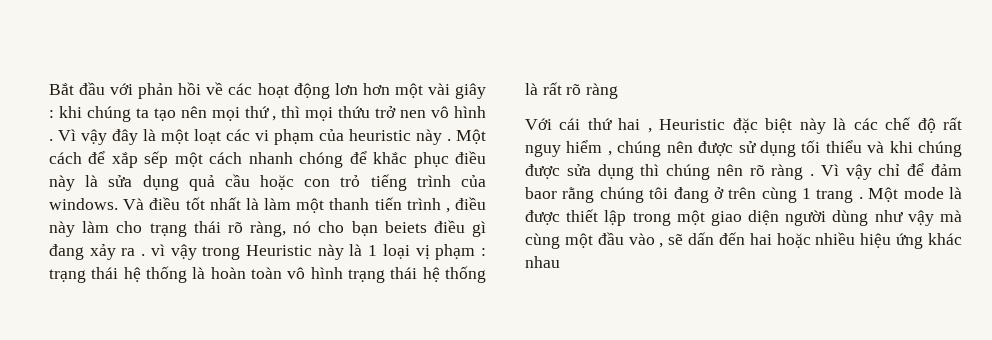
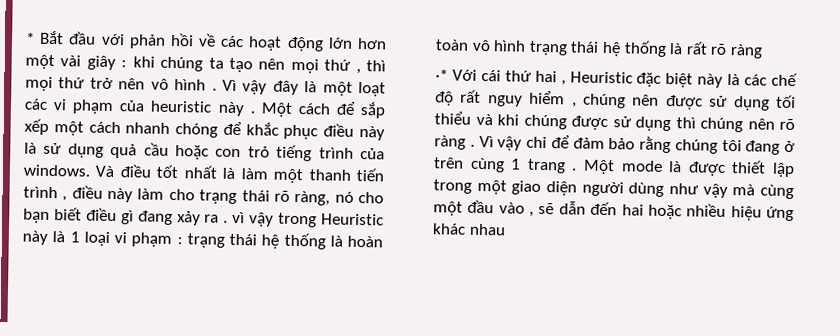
- Bắt đầu với phản hồi về các hoạt động lơn hơn một vài giây : khi chúng ta tạo nên mọi thứ , thì mọi thứu trở nen vô hình .
+ * Bắt đầu với phản hồi về các hoạt động lớn hơn một vài giây : khi chúng ta tạo nên mọi thứ , thì mọi thứ trở nên vô hình .
- Một cách để xắp sếp một cách nhanh chóng để khắc phục điều này là sửa dụng quả cầu hoặc con trỏ tiếng trình của windows.
+ Một cách để sắp xếp một cách nhanh chóng để khắc phục điều này là sử dụng quả cầu hoặc con trỏ tiếng trình của windows.
- Và điều tốt nhất là làm một thanh tiến trình , điều này làm cho trạng thái rõ ràng, nó cho bạn beiets điều gì đang xảy ra . vì vậy trong Heuristic này là 1 loại vị phạm : trạng thái hệ thống là hoàn toàn vô hình trạng thái hệ thống là rất rõ ràng
+ Và điều tốt nhất là làm một thanh tiến trình , điều này làm cho trạng thái rõ ràng, nó cho bạn biết điều gì đang xảy ra . vì vậy trong Heuristic này là 1 loại vi phạm : trạng thái hệ thống là hoàn toàn vô hình trạng thái hệ thống là rất rõ ràng
- Với cái thứ hai , Heuristic đặc biệt này là các chế độ rất nguy hiểm , chúng nên được sử dụng tối thiểu và khi chúng được sửa dụng thì chúng nên rõ ràng .
+ ·* Với cái thứ hai , Heuristic đặc biệt này là các chế độ rất nguy hiểm , chúng nên được sử dụng tối thiểu và khi chúng được sử dụng thì chúng nên rõ ràng .
- Vì vậy chỉ để đảm baor rằng chúng tôi đang ở trên cùng 1 trang .
+ Vì vậy chỉ để đảm bảo rằng chúng tôi đang ở trên cùng 1 trang .
- Một mode là được thiết lập trong một giao diện người dùng như vậy mà cùng một đầu vào , sẽ dấn đến hai hoặc nhiều hiệu ứng khác nhau
+ Một mode là được thiết lập trong một giao diện người dùng như vậy mà cùng một đầu vào , sẽ dẫn đến hai hoặc nhiều hiệu ứng khác nhau

